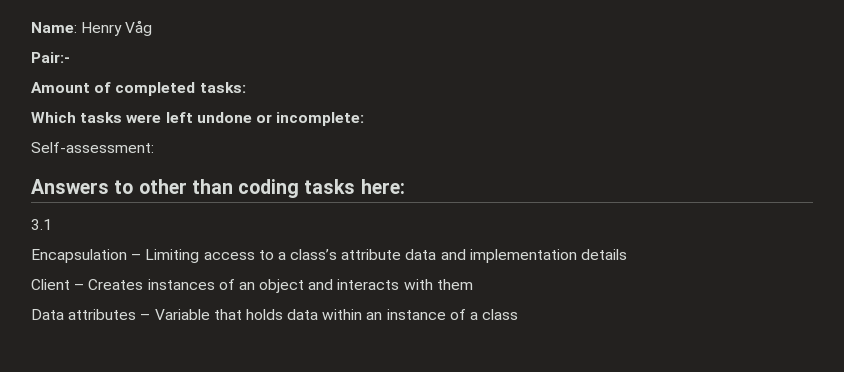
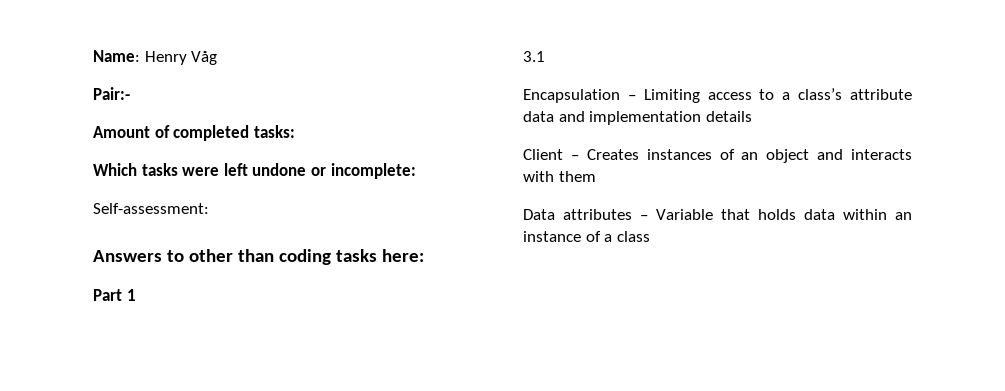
+ Part 1

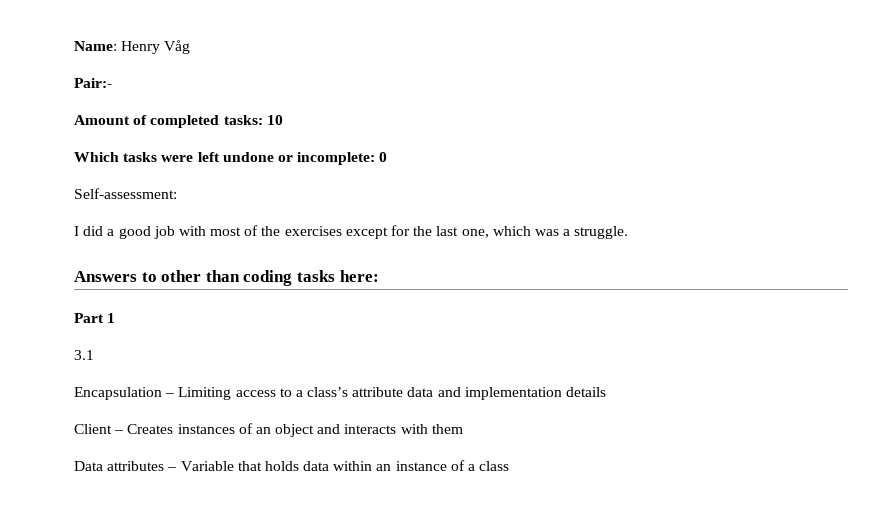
- Amount of completed tasks:
+ Amount of completed tasks: 10
- Which tasks were left undone or incomplete:
+ Which tasks were left undone or incomplete: 0
+ I did a good job with most of the exercises except for the last one, which was a struggle.

